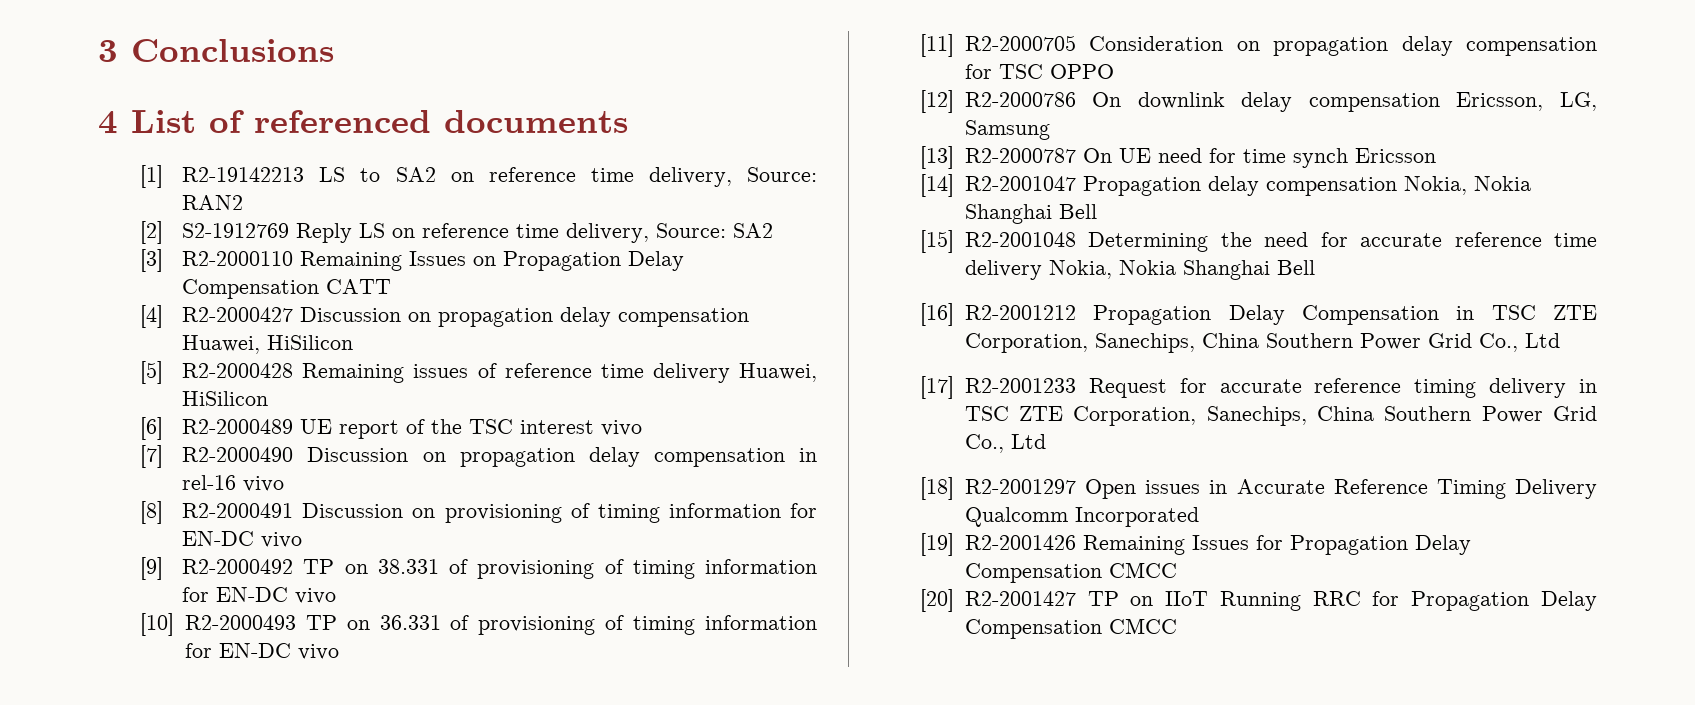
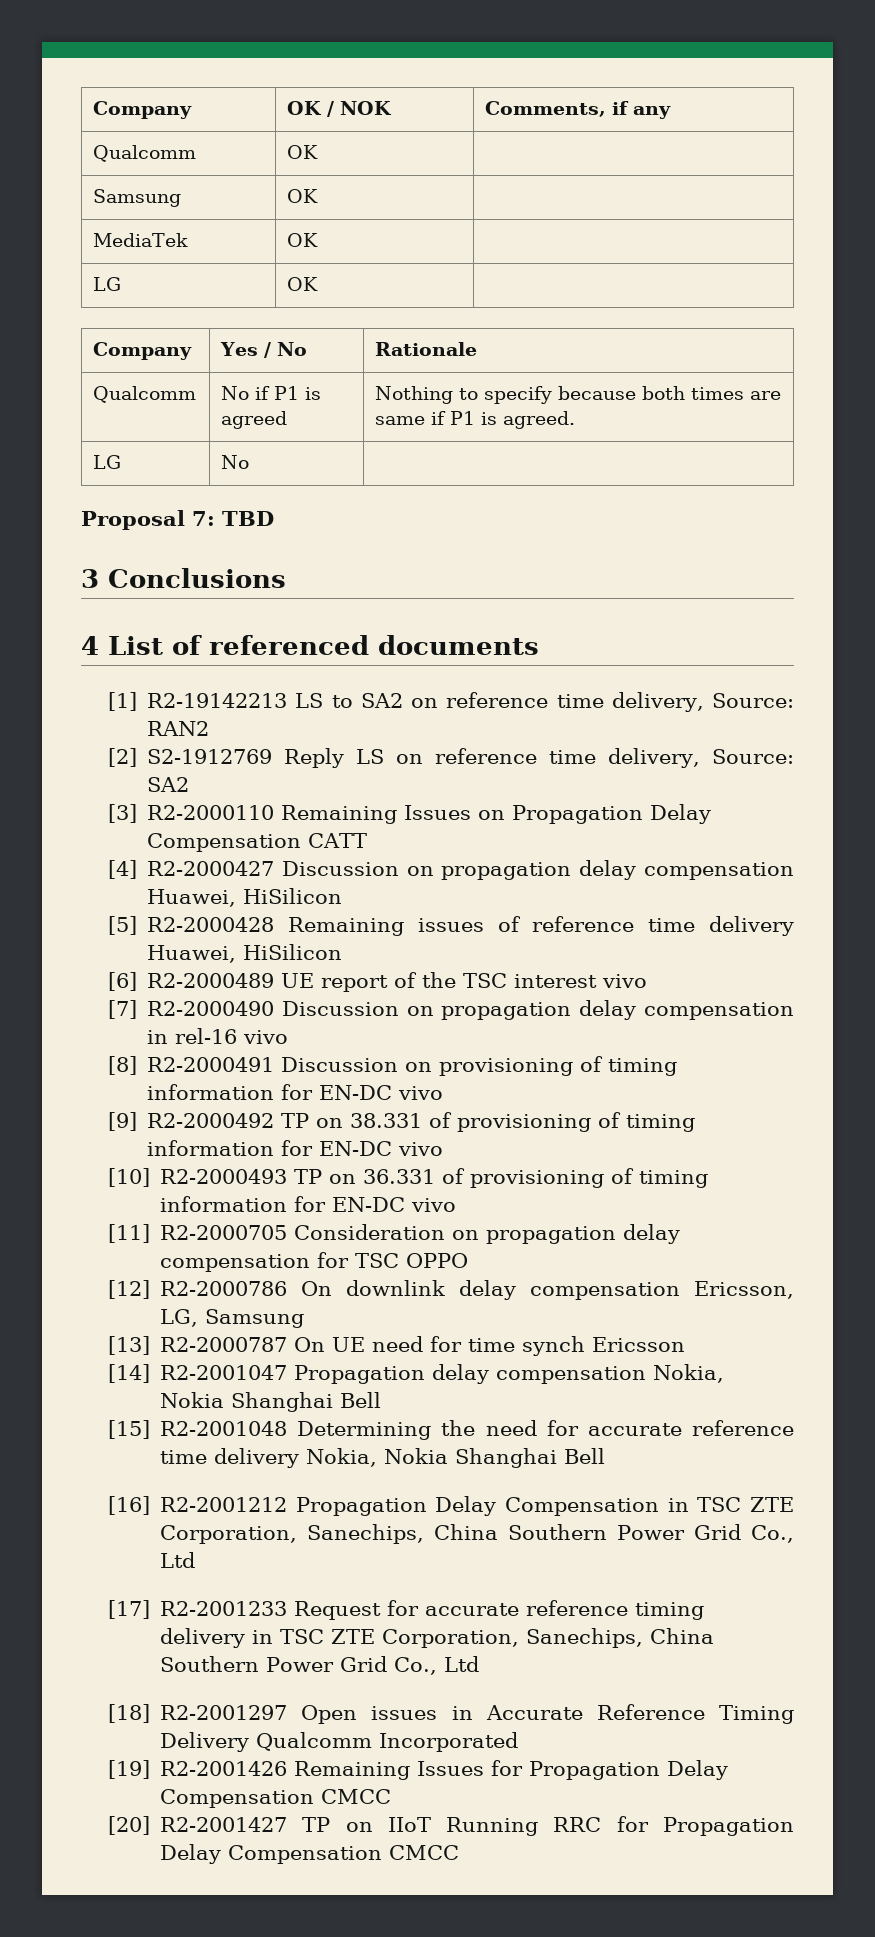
+ Company | OK / NOK | Comments, if any
+ Qualcomm | OK |
+ Samsung | OK |
+ MediaTek | OK |
+ LG | OK |
+ Company | Yes / No | Rationale
+ Qualcomm | No if P1 is agreed | Nothing to specify because both times are same if P1 is agreed.
+ LG | No |
+ Proposal 7: TBD

